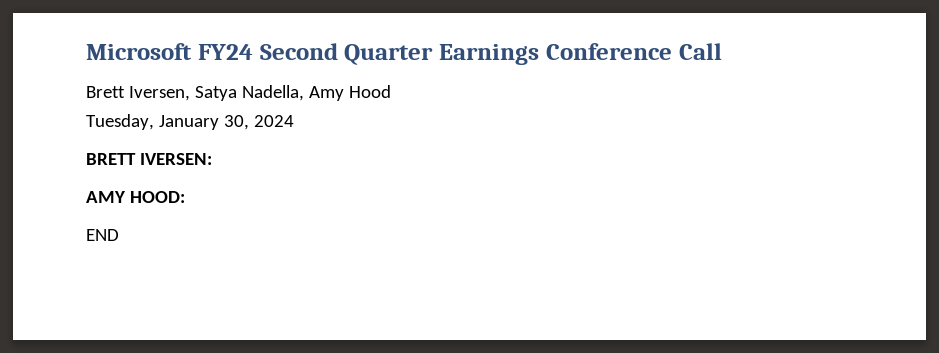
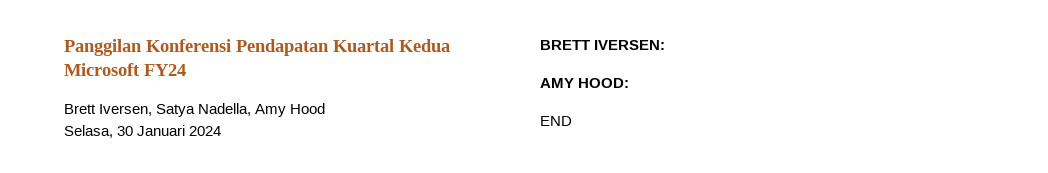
- Microsoft FY24 Second Quarter Earnings Conference Call
+ Panggilan Konferensi Pendapatan Kuartal Kedua Microsoft FY24
- Tuesday, January 30, 2024
+ Selasa, 30 Januari 2024

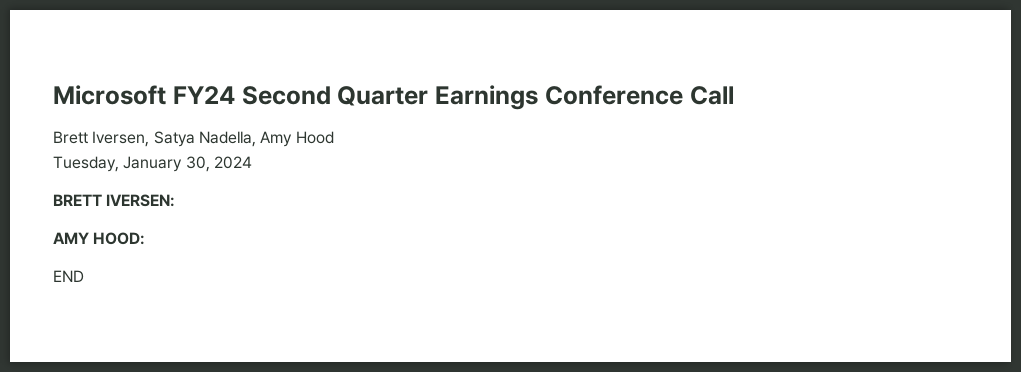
- Panggilan Konferensi Pendapatan Kuartal Kedua Microsoft FY24
+ Microsoft FY24 Second Quarter Earnings Conference Call
- Selasa, 30 Januari 2024
+ Tuesday, January 30, 2024

